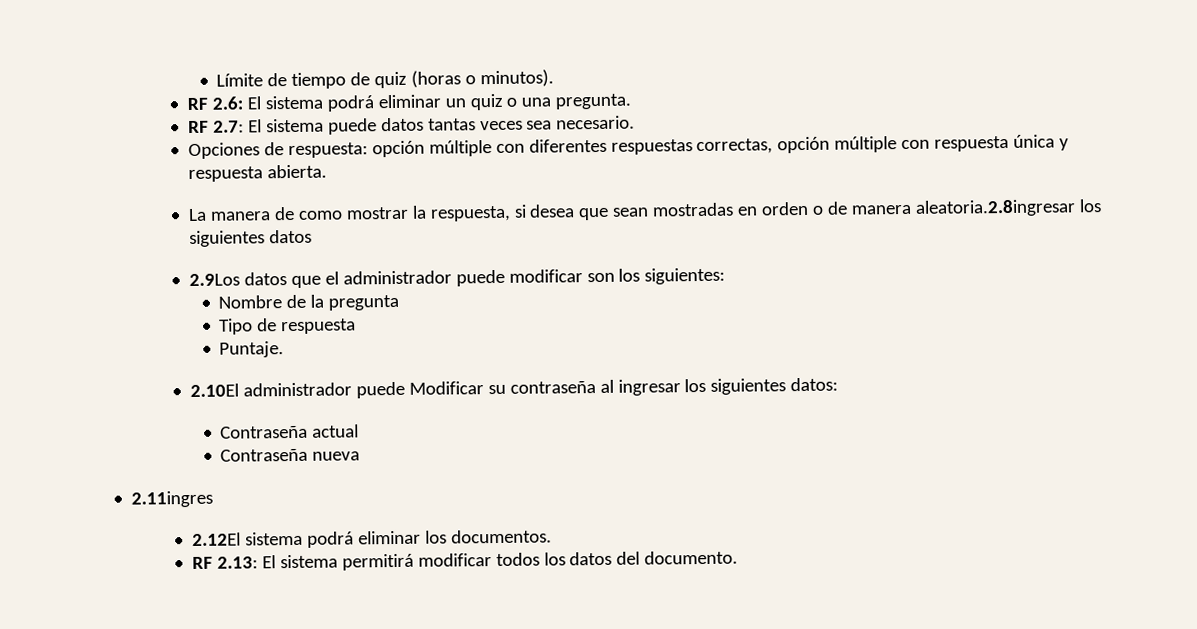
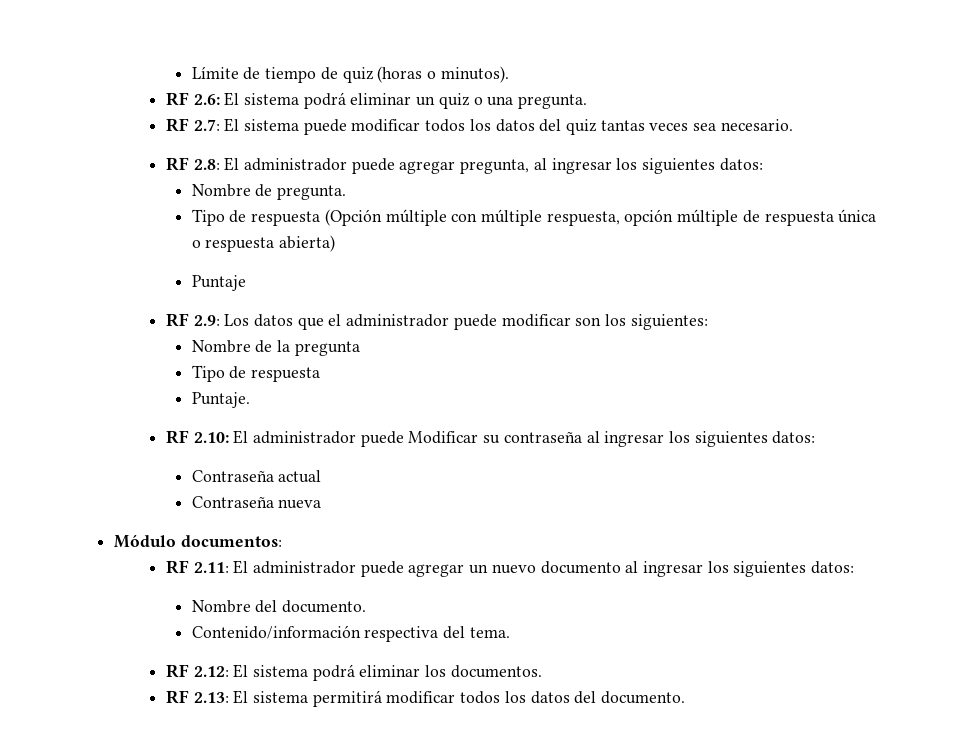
- RF 2.7: El sistema puede datos tantas veces sea necesario.
- Opciones de respuesta: opción múltiple con diferentes respuestas correctas, opción múltiple con respuesta única y respuesta abierta.
- La manera de como mostrar la respuesta, si desea que sean mostradas en orden o de manera aleatoria.2.8ingresar los siguientes datos
- 2.9Los datos que el administrador puede modificar son los siguientes:
+ RF 2.7: El sistema puede modificar todos los datos del quiz tantas veces sea necesario.
+ RF 2.8: El administrador puede agregar pregunta, al ingresar los siguientes datos:
+ Nombre de pregunta.
+ Tipo de respuesta (Opción múltiple con múltiple respuesta, opción múltiple de respuesta única o respuesta abierta)
+ Puntaje
+ RF 2.9: Los datos que el administrador puede modificar son los siguientes:
- 2.10El administrador puede Modificar su contraseña al ingresar los siguientes datos:
+ RF 2.10: El administrador puede Modificar su contraseña al ingresar los siguientes datos:
- 2.11ingres
- 2.12El sistema podrá eliminar los documentos.
+ Módulo documentos:
+ RF 2.11: El administrador puede agregar un nuevo documento al ingresar los siguientes datos:
+ Nombre del documento.
+ Contenido/información respectiva del tema.
+ RF 2.12: El sistema podrá eliminar los documentos.

